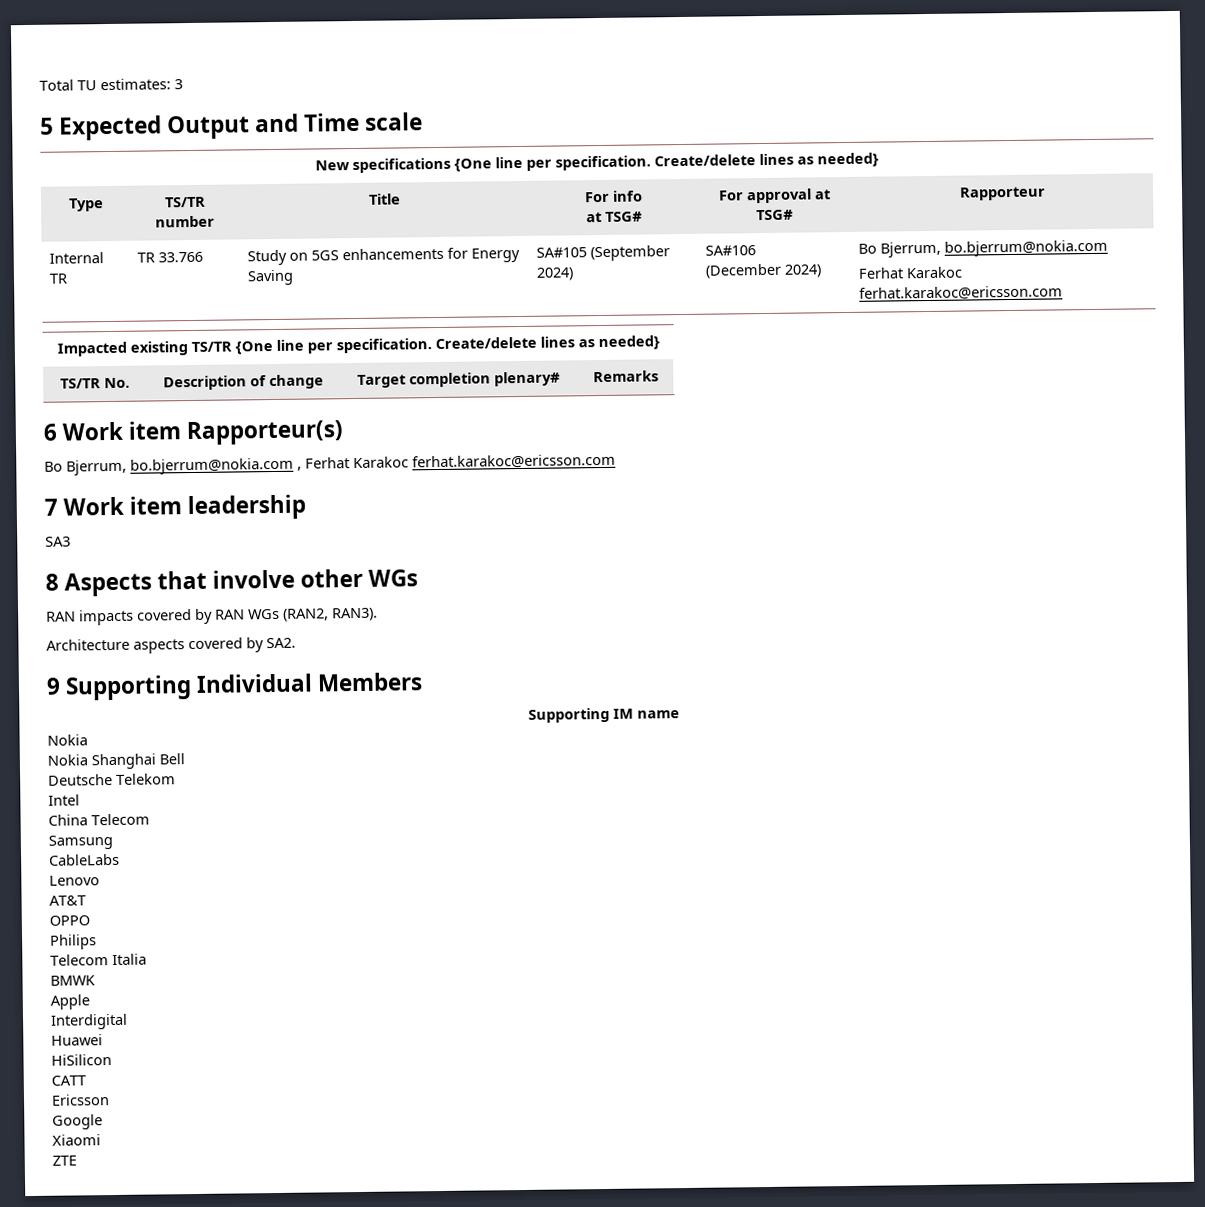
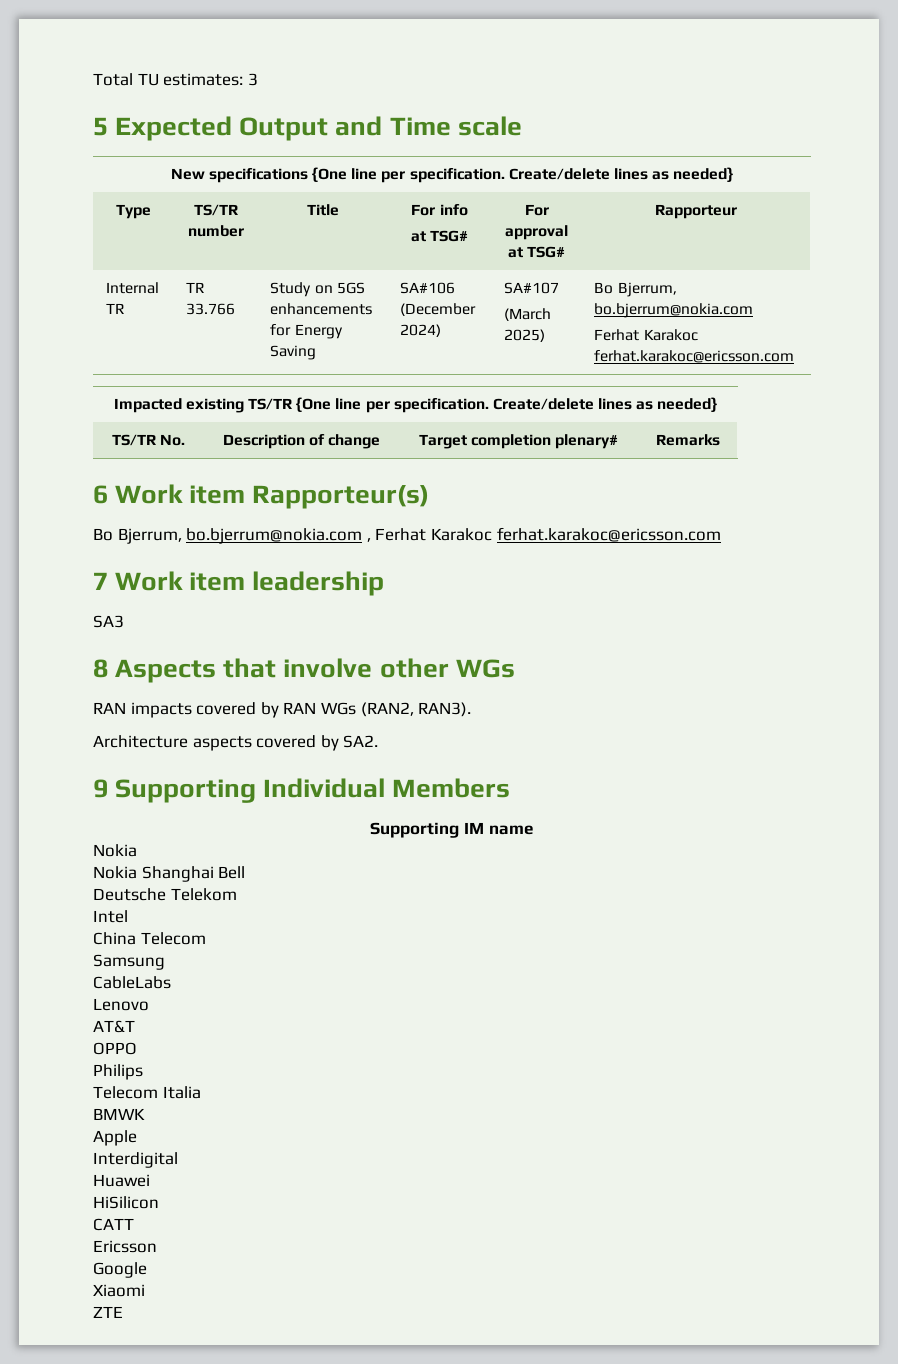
- Internal TR | TR 33.766 | Study on 5GS enhancements for Energy Saving | SA#105 (September 2024) | SA#106
- (December 2024) | Bo Bjerrum, bo.bjerrum@nokia.com
+ Internal TR | TR 33.766 | Study on 5GS enhancements for Energy Saving | SA#106 (December 2024) | SA#107
+ (March 2025) | Bo Bjerrum, bo.bjerrum@nokia.com

